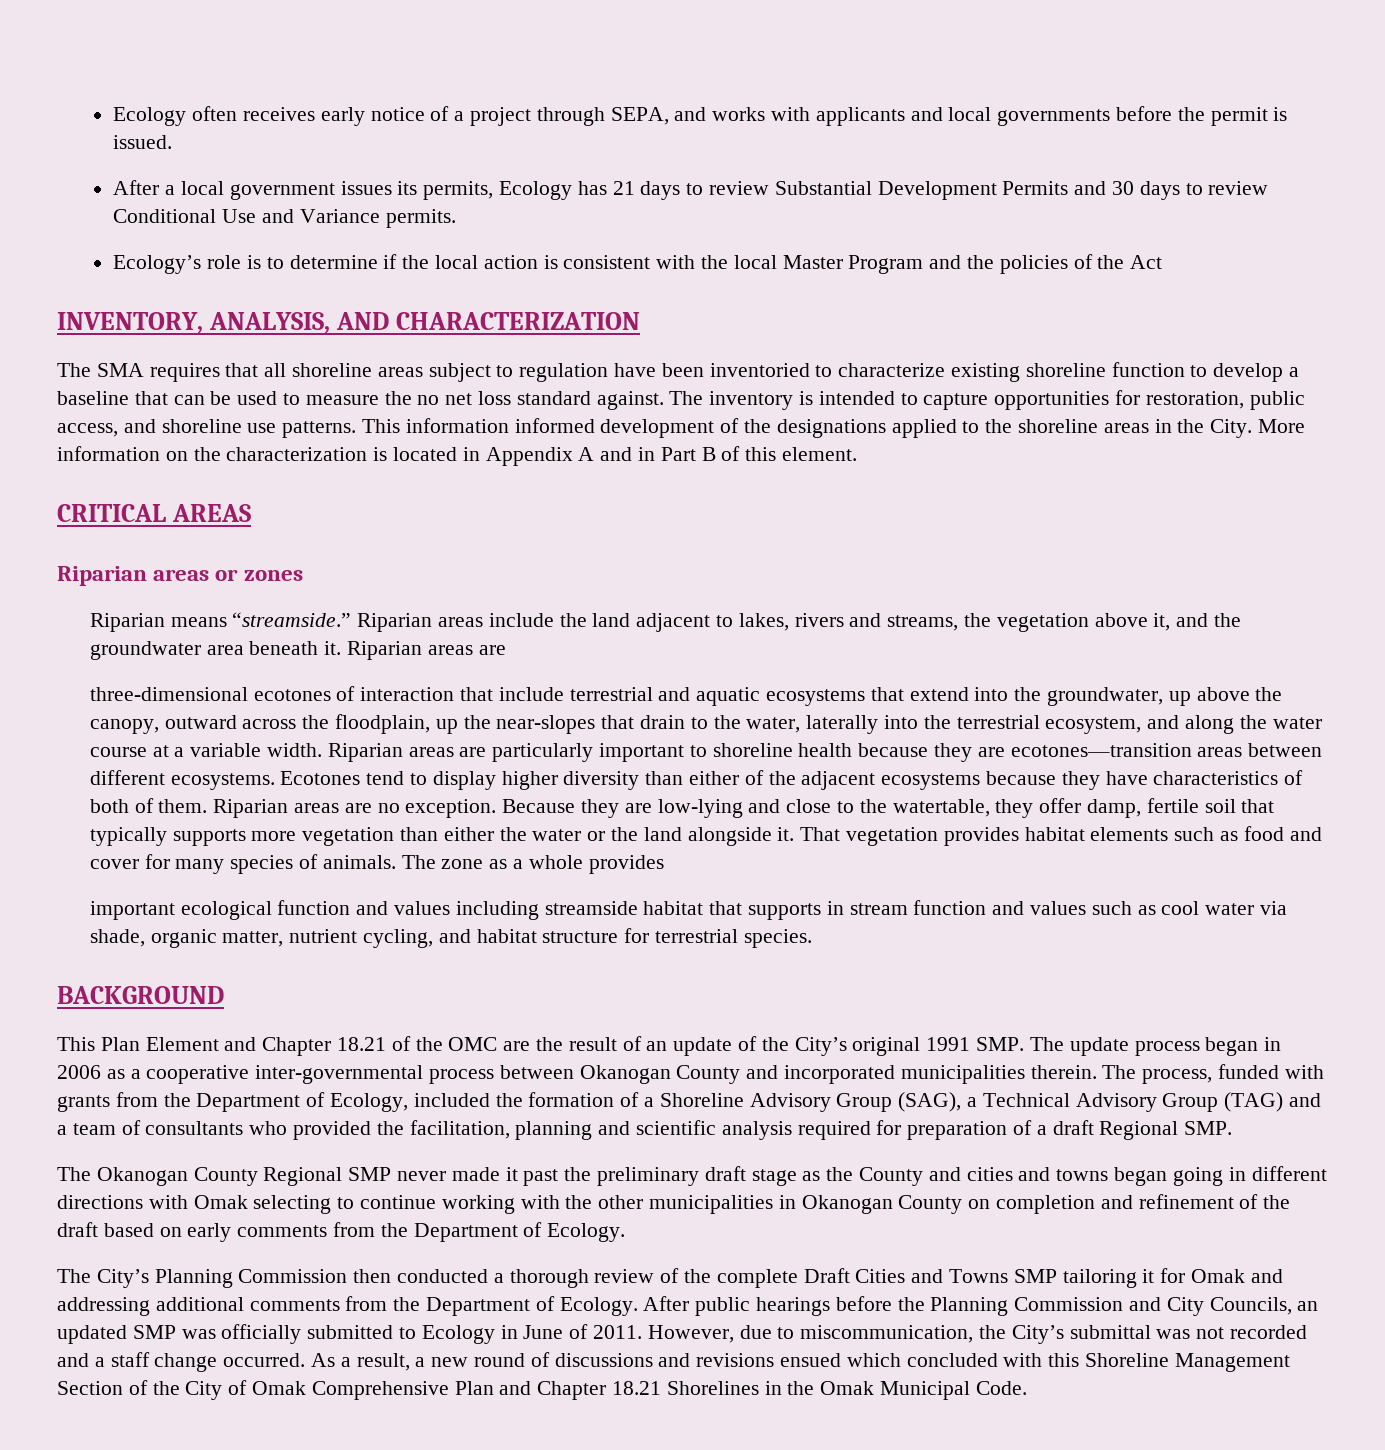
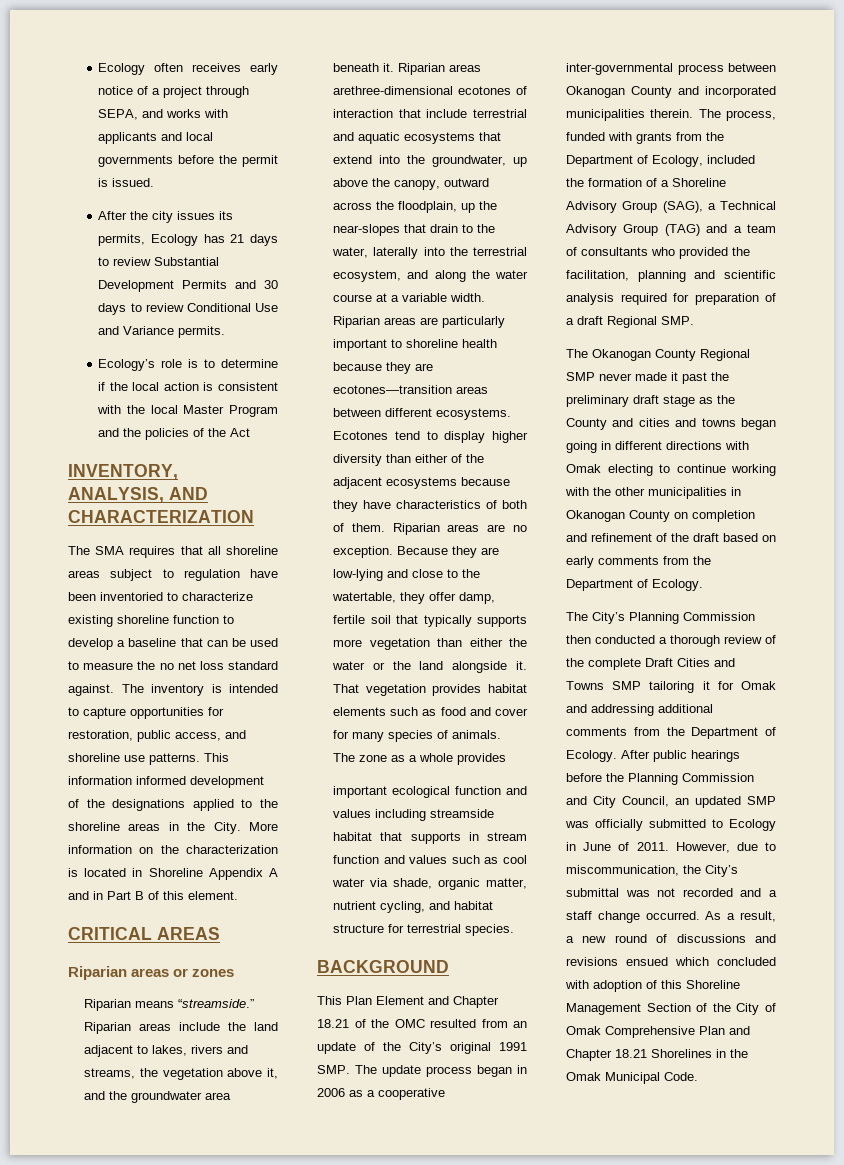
- After a local government issues its permits, Ecology has 21 days to review Substantial Development Permits and 30 days to review Conditional Use and Variance permits.
+ After the city issues its permits, Ecology has 21 days to review Substantial Development Permits and 30 days to review Conditional Use and Variance permits.
- More information on the characterization is located in Appendix A and in Part B of this element.
+ More information on the characterization is located in Shoreline Appendix A and in Part B of this element.
- Riparian areas include the land adjacent to lakes, rivers and streams, the vegetation above it, and the groundwater area beneath it. Riparian areas are
- three-dimensional ecotones of interaction that include terrestrial and aquatic ecosystems that extend into the groundwater, up above the canopy, outward across the floodplain, up the near-slopes that drain to the water, laterally into the terrestrial ecosystem, and along the water course at a variable width.
+ Riparian areas include the land adjacent to lakes, rivers and streams, the vegetation above it, and the groundwater area beneath it. Riparian areas arethree-dimensional ecotones of interaction that include terrestrial and aquatic ecosystems that extend into the groundwater, up above the canopy, outward across the floodplain, up the near-slopes that drain to the water, laterally into the terrestrial ecosystem, and along the water course at a variable width.
- This Plan Element and Chapter 18.21 of the OMC are the result of an update of the City’s original 1991 SMP. The update process began in 2006 as a cooperative inter-governmental process between Okanogan County and incorporated municipalities therein.
+ This Plan Element and Chapter 18.21 of the OMC resulted from an update of the City’s original 1991 SMP. The update process began in 2006 as a cooperative inter-governmental process between Okanogan County and incorporated municipalities therein.
- The Okanogan County Regional SMP never made it past the preliminary draft stage as the County and cities and towns began going in different directions with Omak selecting to continue working with the other municipalities in Okanogan County on completion and refinement of the draft based on early comments from the Department of Ecology.
+ The Okanogan County Regional SMP never made it past the preliminary draft stage as the County and cities and towns began going in different directions with Omak electing to continue working with the other municipalities in Okanogan County on completion and refinement of the draft based on early comments from the Department of Ecology.
- After public hearings before the Planning Commission and City Councils, an updated SMP was officially submitted to Ecology in June of 2011.
+ After public hearings before the Planning Commission and City Council, an updated SMP was officially submitted to Ecology in June of 2011.
- As a result, a new round of discussions and revisions ensued which concluded with this Shoreline Management Section of the City of Omak Comprehensive Plan and Chapter 18.21 Shorelines in the Omak Municipal Code.
+ As a result, a new round of discussions and revisions ensued which concluded with adoption of this Shoreline Management Section of the City of Omak Comprehensive Plan and Chapter 18.21 Shorelines in the Omak Municipal Code.

